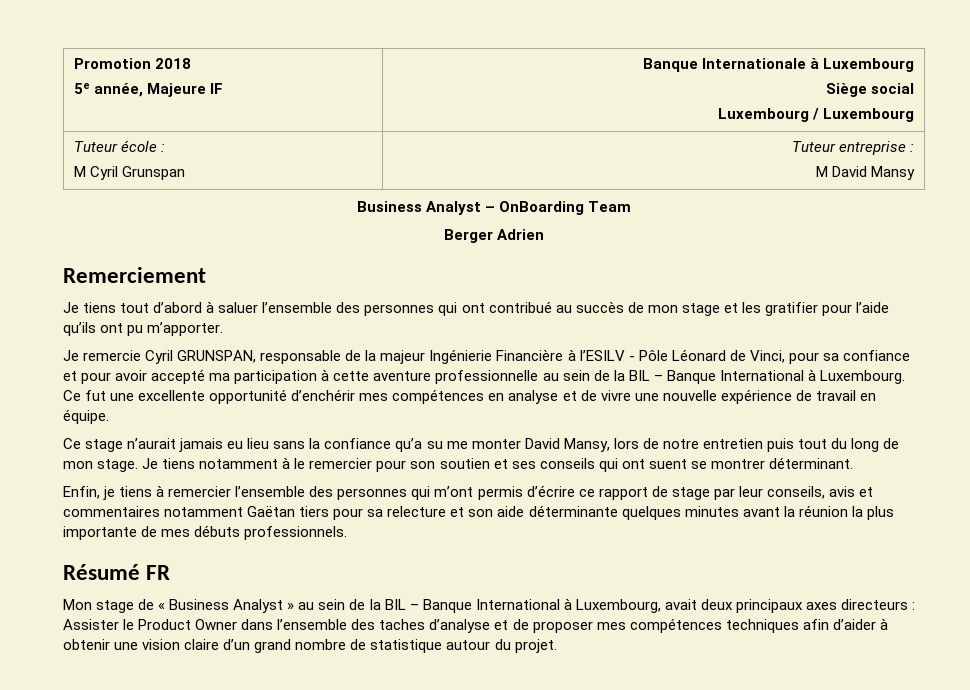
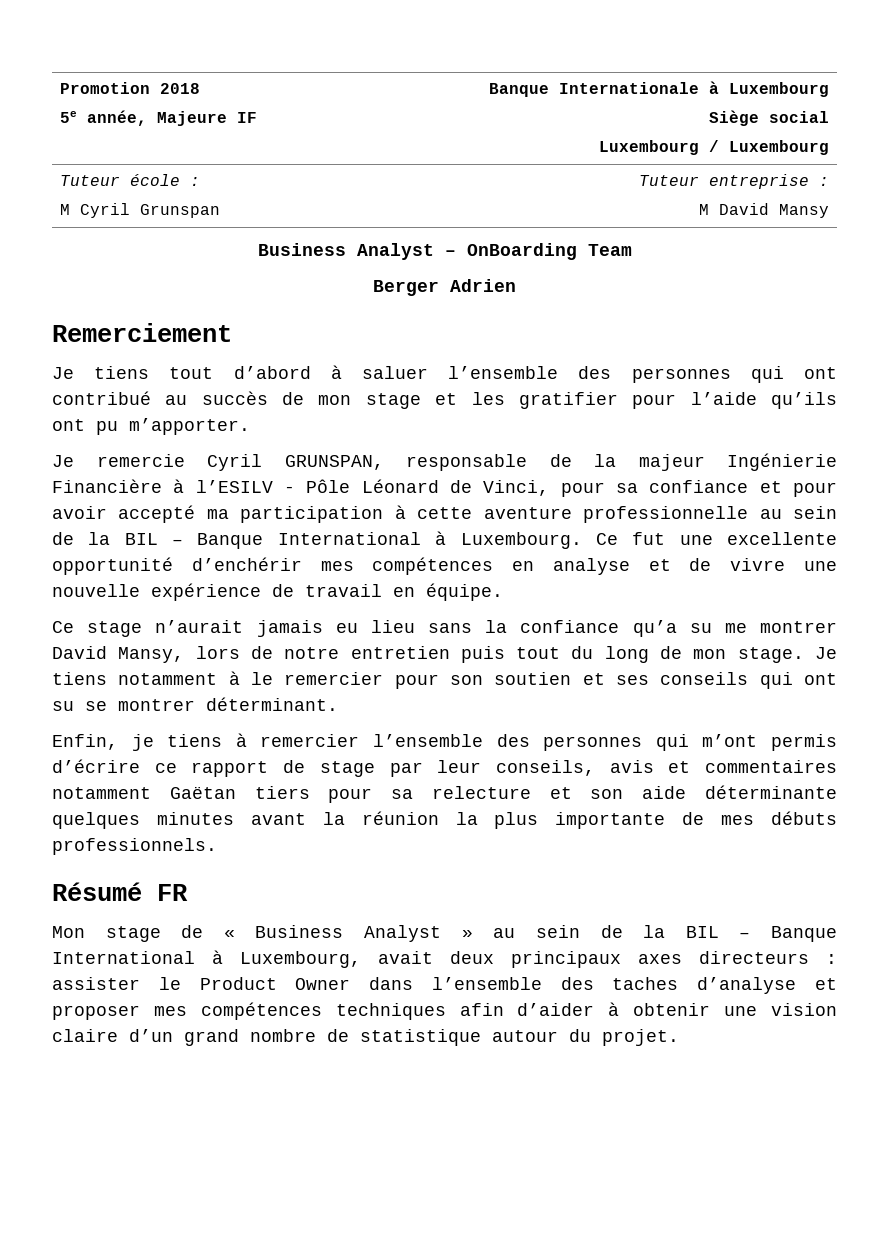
- Ce stage n’aurait jamais eu lieu sans la confiance qu’a su me monter David Mansy, lors de notre entretien puis tout du long de mon stage.
+ Ce stage n’aurait jamais eu lieu sans la confiance qu’a su me montrer David Mansy, lors de notre entretien puis tout du long de mon stage.
- Je tiens notamment à le remercier pour son soutien et ses conseils qui ont suent se montrer déterminant.
+ Je tiens notamment à le remercier pour son soutien et ses conseils qui ont su se montrer déterminant.
- Mon stage de « Business Analyst » au sein de la BIL – Banque International à Luxembourg, avait deux principaux axes directeurs : Assister le Product Owner dans l’ensemble des taches d’analyse et de proposer mes compétences techniques afin d’aider à obtenir une vision claire d’un grand nombre de statistique autour du projet.
+ Mon stage de « Business Analyst » au sein de la BIL – Banque International à Luxembourg, avait deux principaux axes directeurs : assister le Product Owner dans l’ensemble des taches d’analyse et proposer mes compétences techniques afin d’aider à obtenir une vision claire d’un grand nombre de statistique autour du projet.

